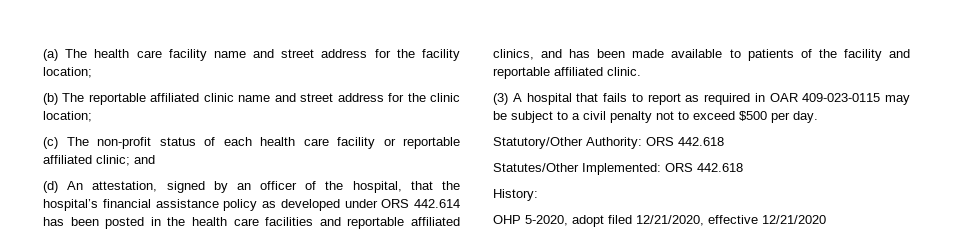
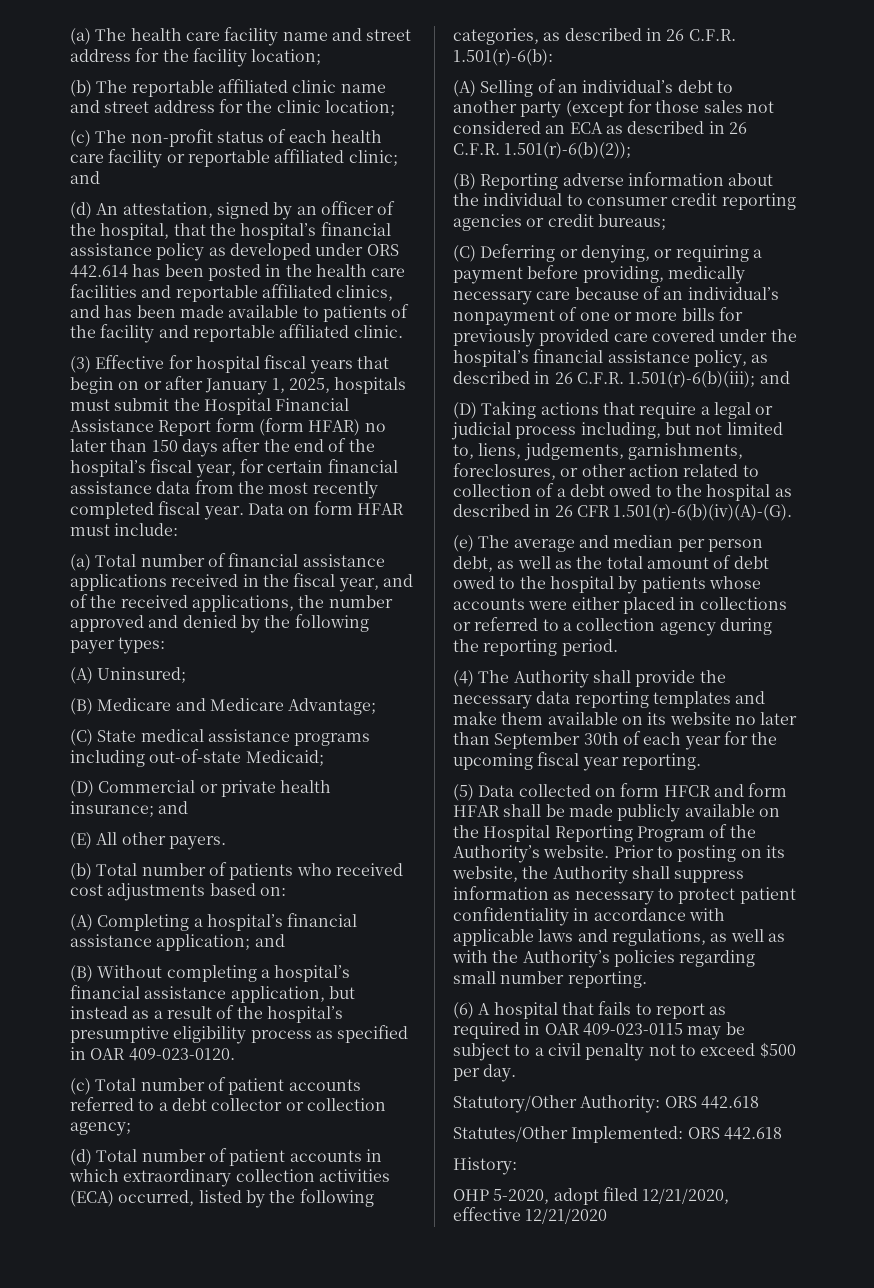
- (3) A hospital that fails to report as required in OAR 409-023-0115 may be subject to a civil penalty not to exceed $500 per day.
+ (3) Effective for hospital fiscal years that begin on or after January 1, 2025, hospitals must submit the Hospital Financial Assistance Report form (form HFAR) no later than 150 days after the end of the hospital’s fiscal year, for certain financial assistance data from the most recently completed fiscal year. Data on form HFAR must include:
+ (a) Total number of financial assistance applications received in the fiscal year, and of the received applications, the number approved and denied by the following payer types:
+ (A) Uninsured;
+ (B) Medicare and Medicare Advantage;
+ (C) State medical assistance programs including out-of-state Medicaid;
+ (D) Commercial or private health insurance; and
+ (E) All other payers.
+ (b) Total number of patients who received cost adjustments based on:
+ (A) Completing a hospital’s financial assistance application; and
+ (B) Without completing a hospital’s financial assistance application, but instead as a result of the hospital’s presumptive eligibility process as specified in OAR 409-023-0120.
+ (c) Total number of patient accounts referred to a debt collector or collection agency;
+ (d) Total number of patient accounts in which extraordinary collection activities (ECA) occurred, listed by the following categories, as described in 26 C.F.R. 1.501(r)-6(b):
+ (A) Selling of an individual’s debt to another party (except for those sales not considered an ECA as described in 26 C.F.R. 1.501(r)-6(b)(2));
+ (B) Reporting adverse information about the individual to consumer credit reporting agencies or credit bureaus;
+ (C) Deferring or denying, or requiring a payment before providing, medically necessary care because of an individual’s nonpayment of one or more bills for previously provided care covered under the hospital’s financial assistance policy, as described in 26 C.F.R. 1.501(r)-6(b)(iii); and
+ (D) Taking actions that require a legal or judicial process including, but not limited to, liens, judgements, garnishments, foreclosures, or other action related to collection of a debt owed to the hospital as described in 26 CFR 1.501(r)-6(b)(iv)(A)-(G).
+ (e) The average and median per person debt, as well as the total amount of debt owed to the hospital by patients whose accounts were either placed in collections or referred to a collection agency during the reporting period.
+ (4) The Authority shall provide the necessary data reporting templates and make them available on its website no later than September 30th of each year for the upcoming fiscal year reporting.
+ (5) Data collected on form HFCR and form HFAR shall be made publicly available on the Hospital Reporting Program of the Authority’s website. Prior to posting on its website, the Authority shall suppress information as necessary to protect patient confidentiality in accordance with applicable laws and regulations, as well as with the Authority’s policies regarding small number reporting.
+ (6) A hospital that fails to report as required in OAR 409-023-0115 may be subject to a civil penalty not to exceed $500 per day.

